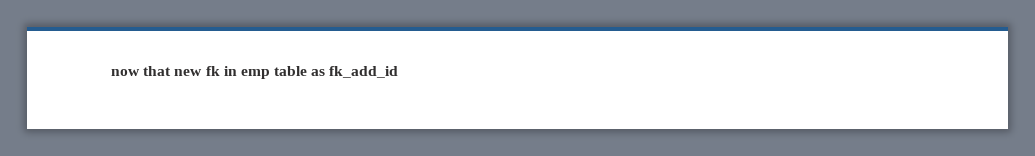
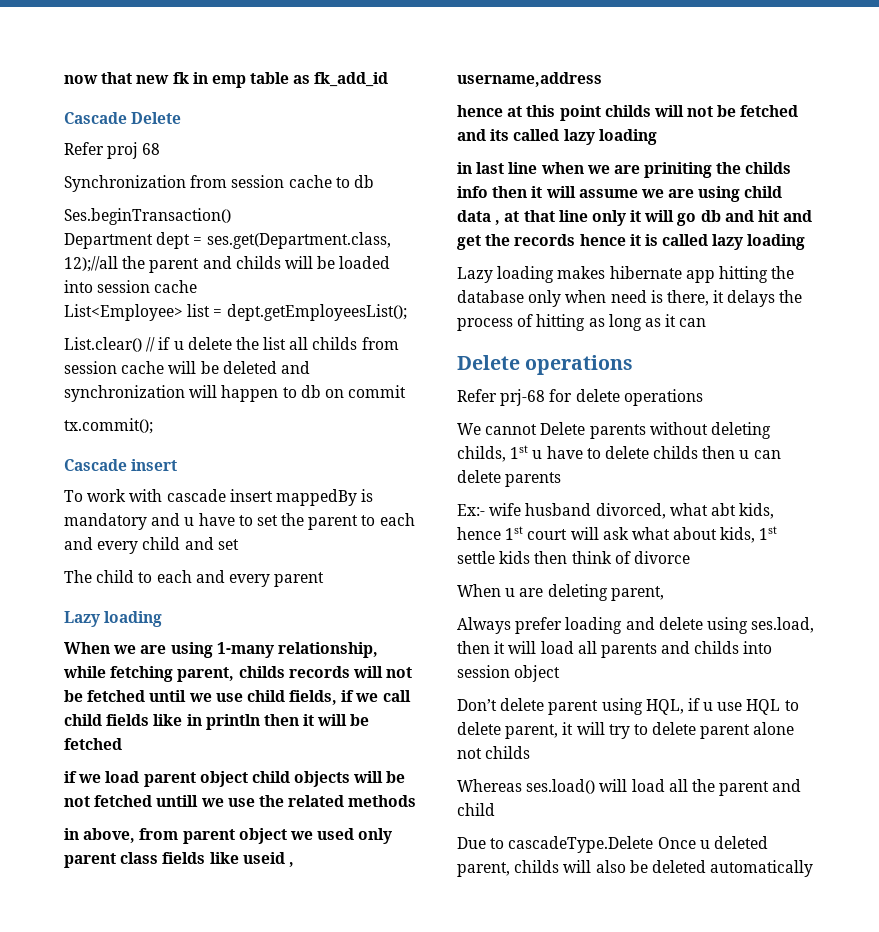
+ Cascade Delete
+ Refer proj 68
+ Synchronization from session cache to db
+ Ses.beginTransaction()
+ Department dept = ses.get(Department.class, 12);//all the parent and childs will be loaded into session cache
+ List<Employee> list = dept.getEmployeesList();
+ List.clear() // if u delete the list all childs from session cache will be deleted and synchronization will happen to db on commit
+ tx.commit();
+ Cascade insert
+ To work with cascade insert mappedBy is mandatory and u have to set the parent to each and every child and set
+ The child to each and every parent
+ Lazy loading
+ When we are using 1-many relationship, while fetching parent, childs records will not be fetched until we use child fields, if we call child fields like in println then it will be fetched
+ if we load parent object child objects will be not fetched untill we use the related methods
+ in above, from parent object we used only parent class fields like useid , username,address
+ hence at this point childs will not be fetched and its called lazy loading
+ in last line when we are priniting the childs info then it will assume we are using child data , at that line only it will go db and hit and get the records hence it is called lazy loading
+ Lazy loading makes hibernate app hitting the database only when need is there, it delays the process of hitting as long as it can
+ Delete operations
+ Refer prj-68 for delete operations
+ We cannot Delete parents without deleting childs, 1st u have to delete childs then u can delete parents
+ Ex:- wife husband divorced, what abt kids, hence 1st court will ask what about kids, 1st settle kids then think of divorce
+ When u are deleting parent,
+ Always prefer loading and delete using ses.load, then it will load all parents and childs into session object
+ Don’t delete parent using HQL, if u use HQL to delete parent, it will try to delete parent alone not childs
+ Whereas ses.load() will load all the parent and child
+ Due to cascadeType.Delete Once u deleted parent, childs will also be deleted automatically

